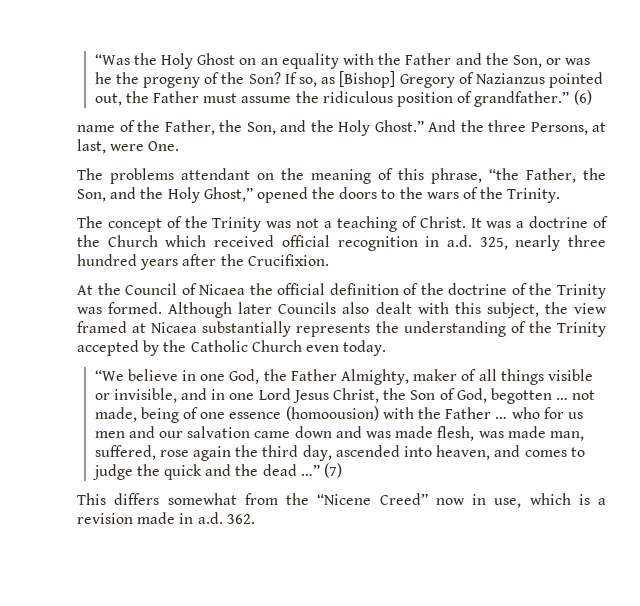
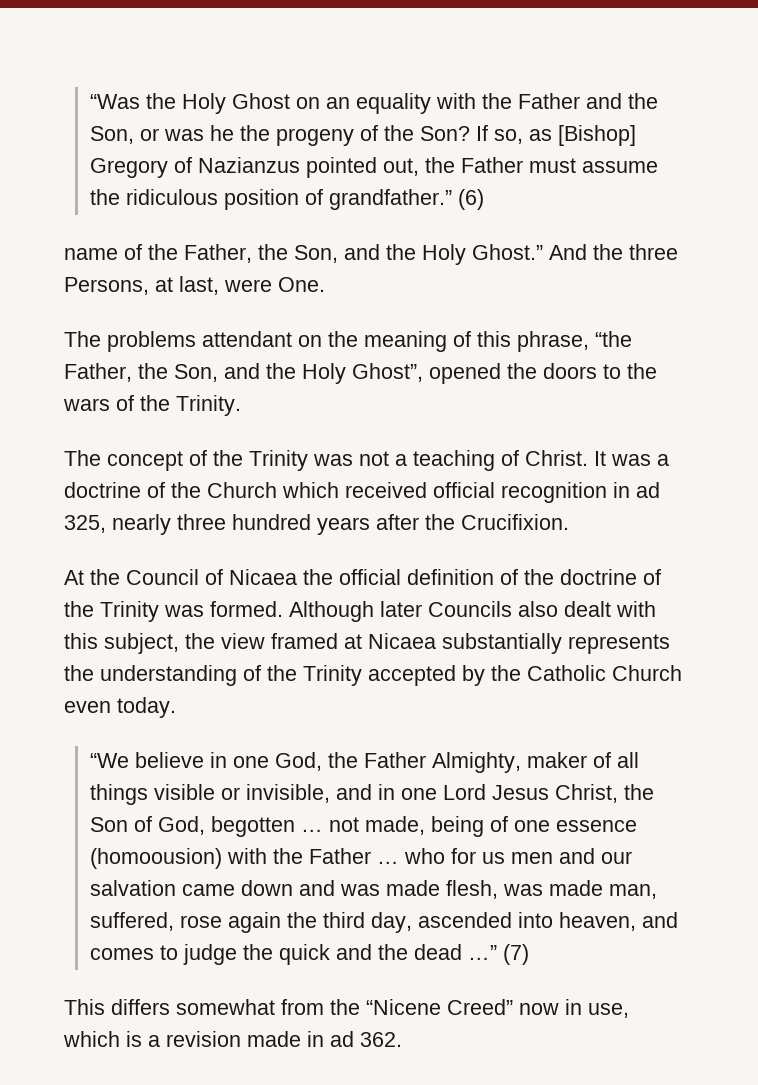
- The problems attendant on the meaning of this phrase, “the Father, the Son, and the Holy Ghost,” opened the doors to the wars of the Trinity.
+ The problems attendant on the meaning of this phrase, “the Father, the Son, and the Holy Ghost”, opened the doors to the wars of the Trinity.
- It was a doctrine of the Church which received official recognition in a.d. 325, nearly three hundred years after the Crucifixion.
+ It was a doctrine of the Church which received official recognition in ad 325, nearly three hundred years after the Crucifixion.
- This differs somewhat from the “Nicene Creed” now in use, which is a revision made in a.d. 362.
+ This differs somewhat from the “Nicene Creed” now in use, which is a revision made in ad 362.

